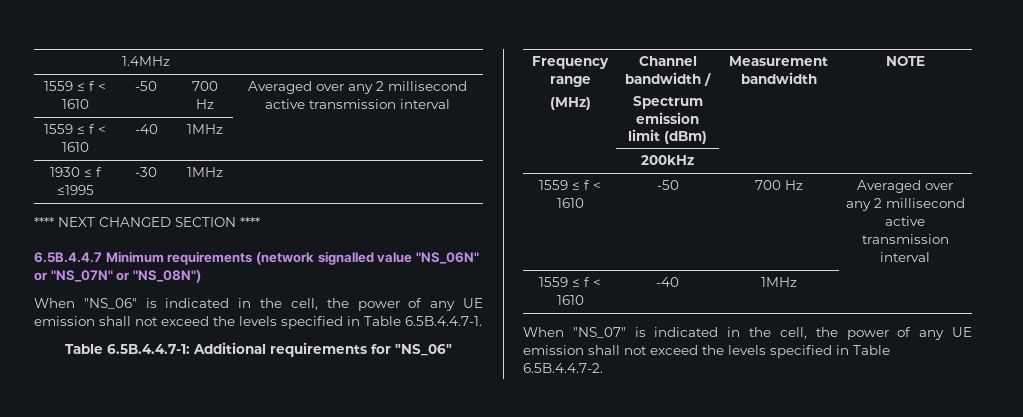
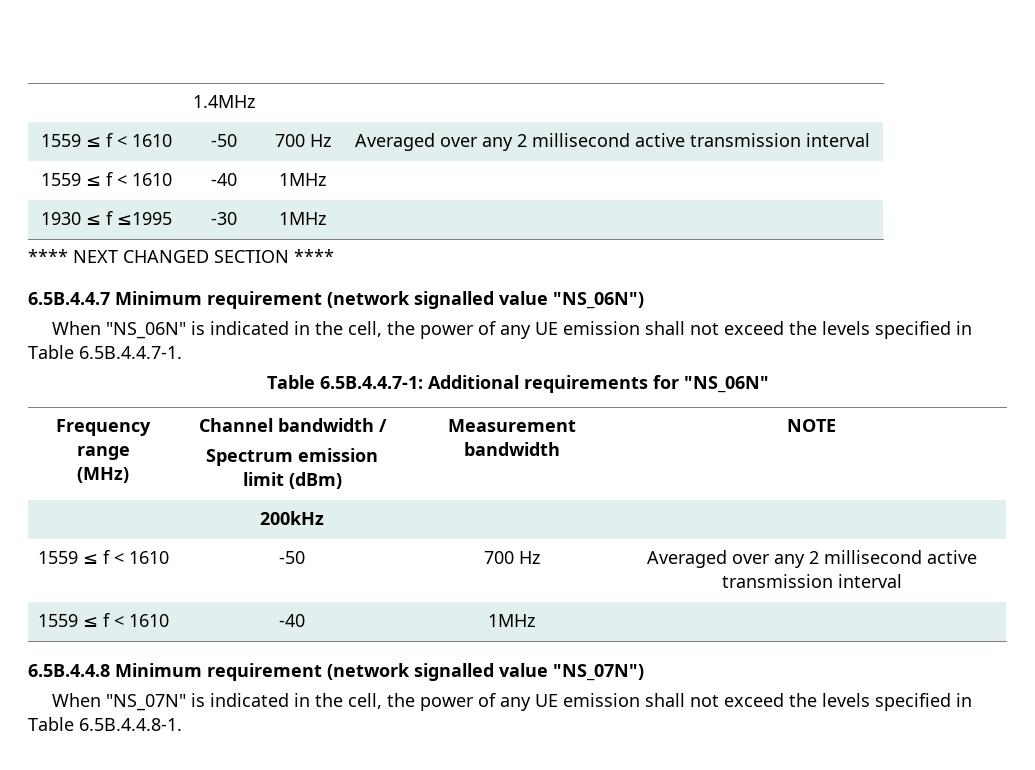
- 6.5B.4.4.7 Minimum requirements (network signalled value "NS_06N" or "NS_07N" or "NS_08N")
- When "NS_06" is indicated in the cell, the power of any UE emission shall not exceed the levels specified in Table 6.5B.4.4.7-1.
+ 6.5B.4.4.7 Minimum requirement (network signalled value "NS_06N")
+ When "NS_06N" is indicated in the cell, the power of any UE emission shall not exceed the levels specified in Table 6.5B.4.4.7-1.
- Table 6.5B.4.4.7-1: Additional requirements for "NS_06"
+ Table 6.5B.4.4.7-1: Additional requirements for "NS_06N"
- When "NS_07" is indicated in the cell, the power of any UE emission shall not exceed the levels specified in Table 6.5B.4.4.7-2.
+ 6.5B.4.4.8 Minimum requirement (network signalled value "NS_07N")
+ When "NS_07N" is indicated in the cell, the power of any UE emission shall not exceed the levels specified in Table 6.5B.4.4.8-1.

